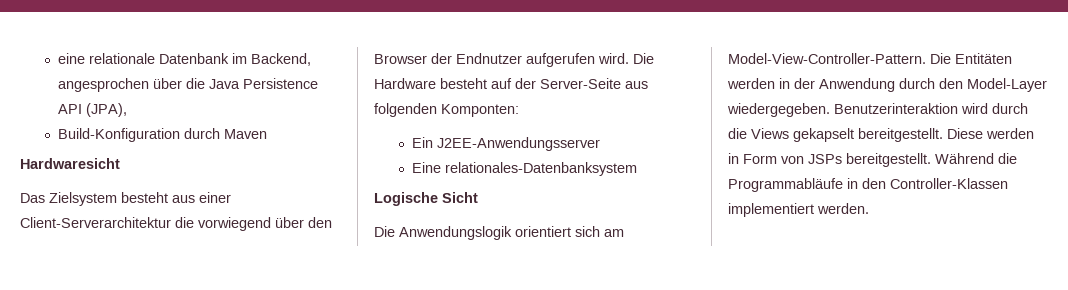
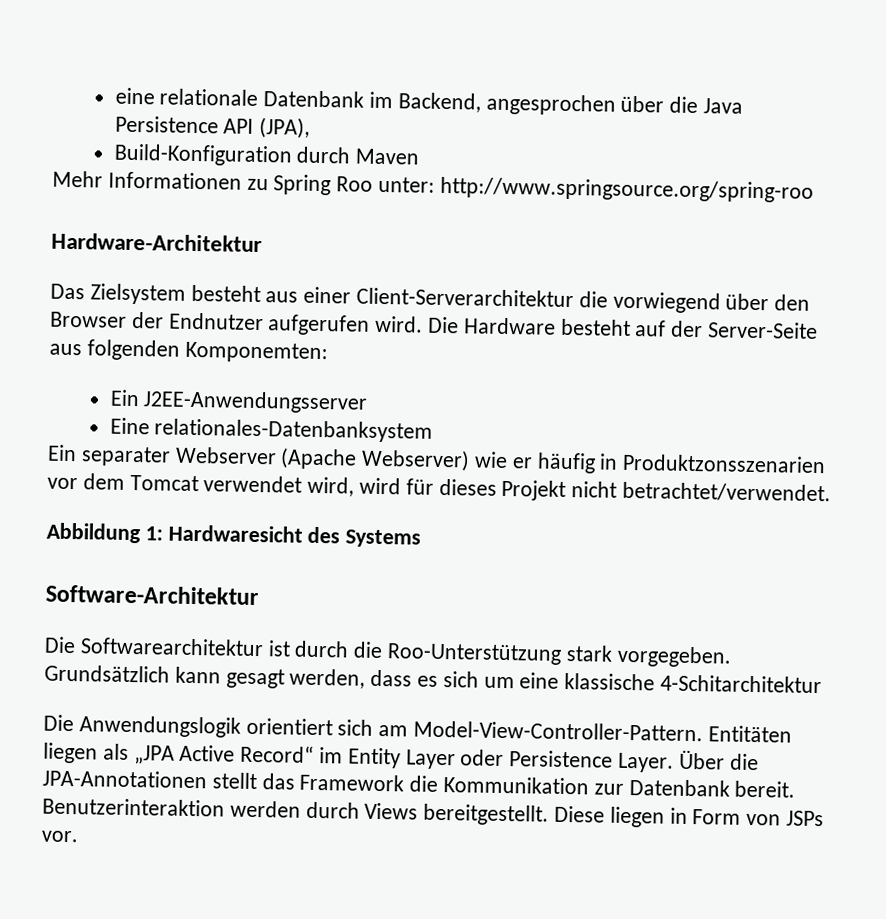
- Hardwaresicht
+ Mehr Informationen zu Spring Roo unter: http://www.springsource.org/spring-roo
+ Hardware-Architektur
- Die Hardware besteht auf der Server-Seite aus folgenden Komponten:
+ Die Hardware besteht auf der Server-Seite aus folgenden Komponemten:
- Logische Sicht
+ Ein separater Webserver (Apache Webserver) wie er häufig in Produktzonsszenarien vor dem Tomcat verwendet wird, wird für dieses Projekt nicht betrachtet/verwendet.
+ Abbildung 1: Hardwaresicht des Systems
+ Software-Architektur
+ Die Softwarearchitektur ist durch die Roo-Unterstützung stark vorgegeben. Grundsätzlich kann gesagt werden, dass es sich um eine klassische 4-Schitarchitektur
- Die Entitäten werden in der Anwendung durch den Model-Layer wiedergegeben. Benutzerinteraktion wird durch die Views gekapselt bereitgestellt.
+ Entitäten liegen als „JPA Active Record“ im Entity Layer oder Persistence Layer. Über die JPA-Annotationen stellt das Framework die Kommunikation zur Datenbank bereit. Benutzerinteraktion werden durch Views bereitgestellt.
- Diese werden in Form von JSPs bereitgestellt. Während die Programmabläufe in den Controller-Klassen implementiert werden.
+ Diese liegen in Form von JSPs vor.

